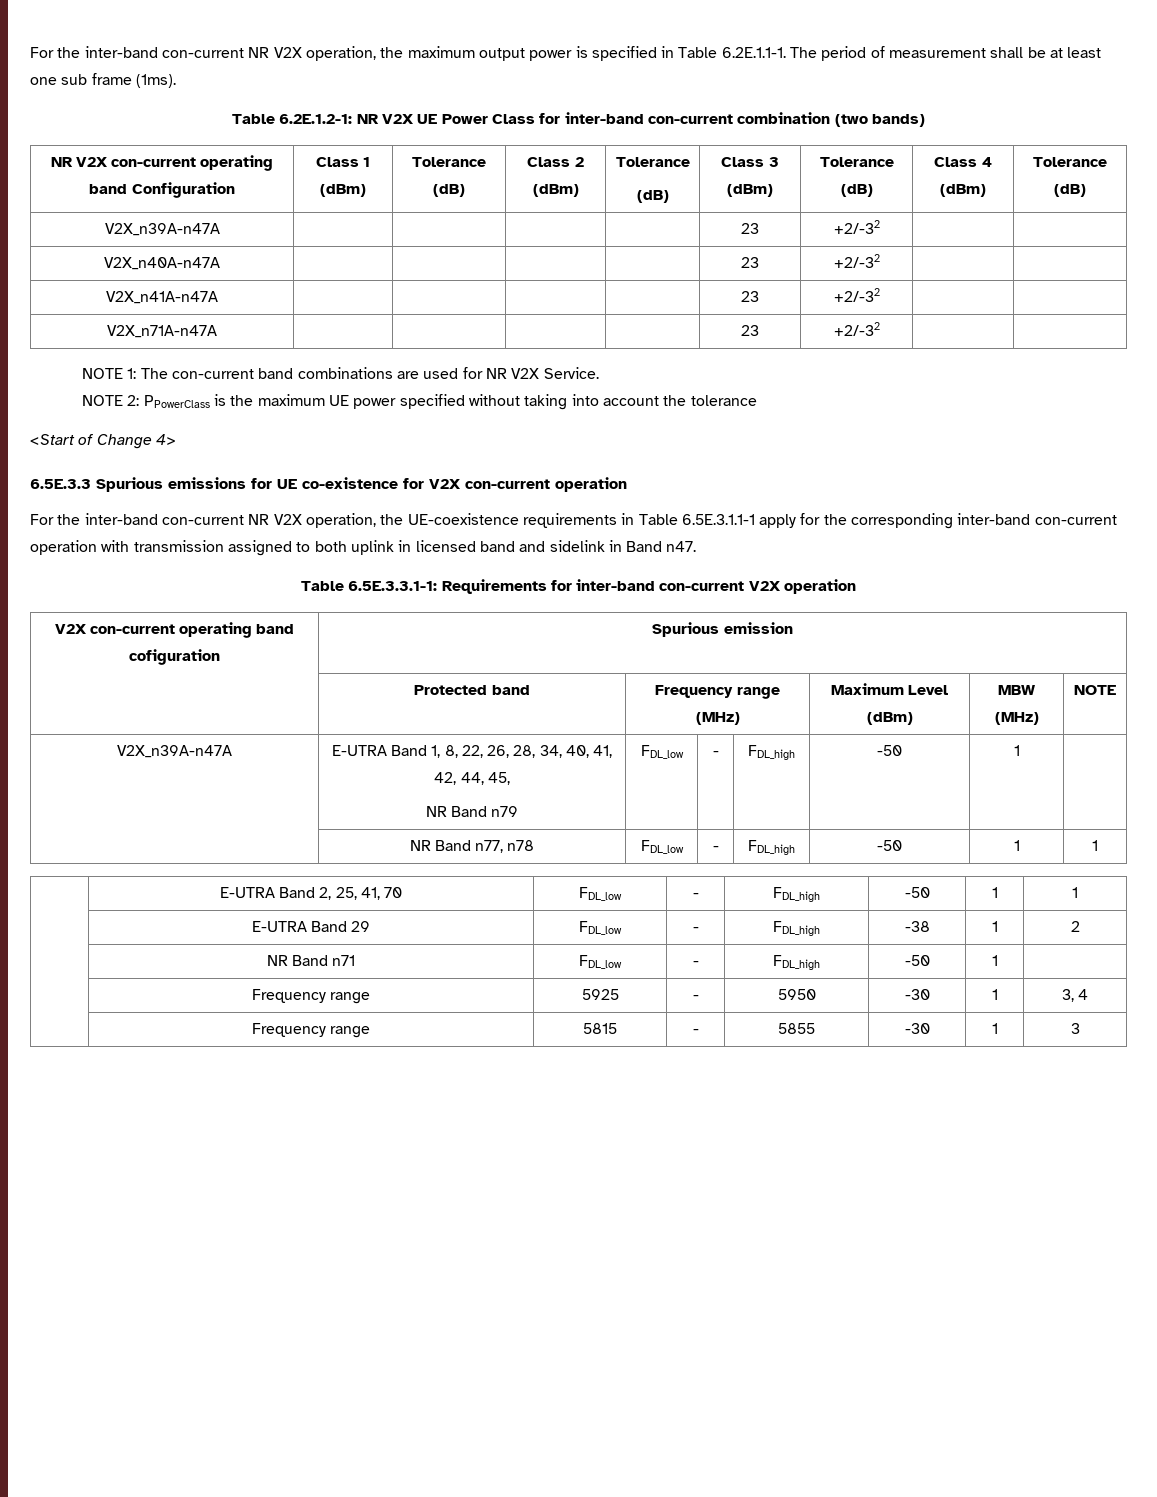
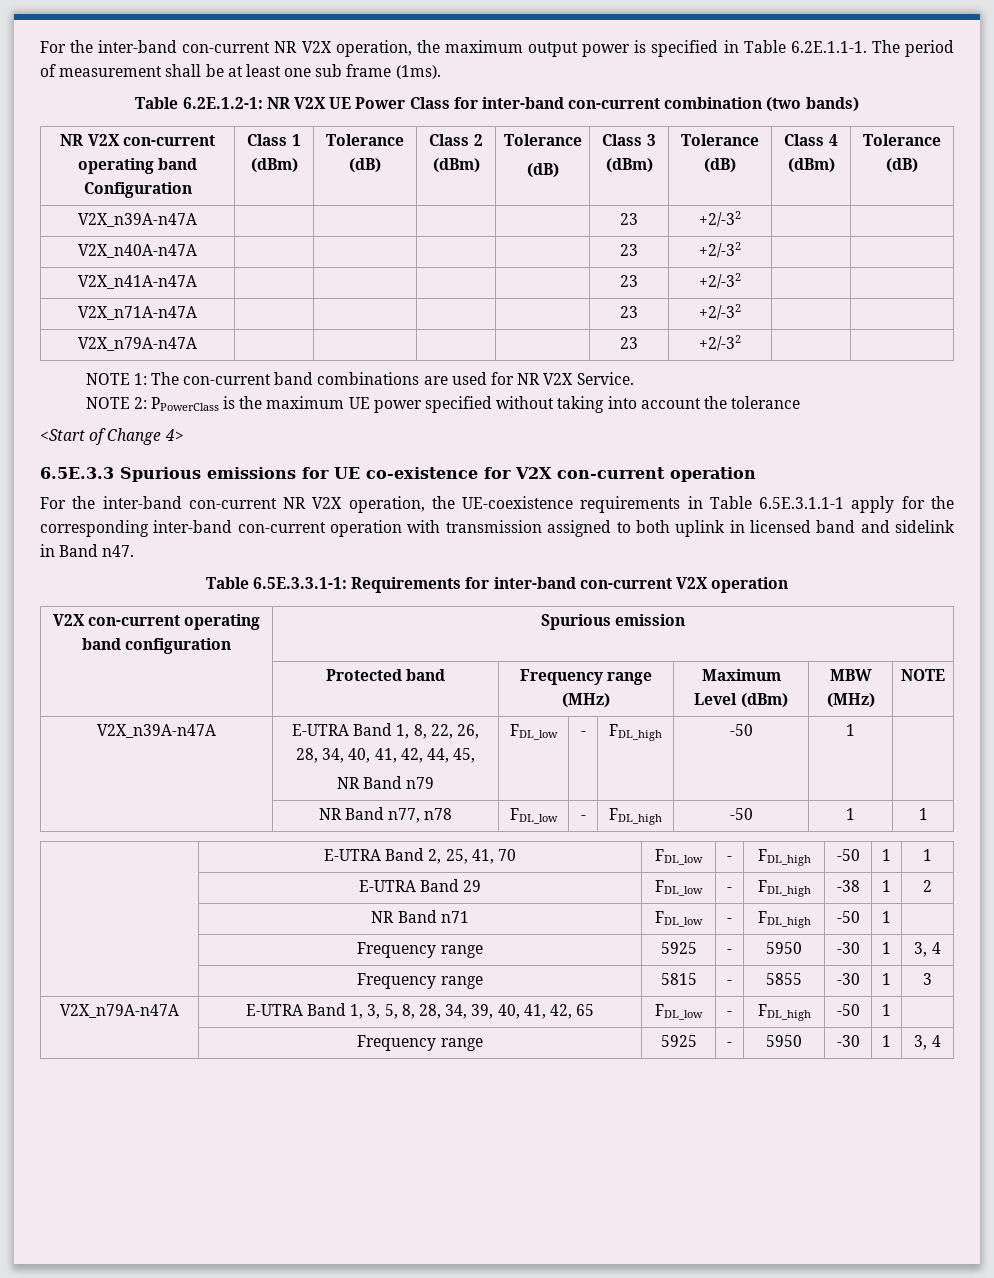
+ V2X_n79A-n47A | | | | | 23 | +2/-32 | |
- V2X con-current operating band cofiguration | Spurious emission
+ V2X con-current operating band configuration | Spurious emission
+ V2X_n79A-n47A | E-UTRA Band 1, 3, 5, 8, 28, 34, 39, 40, 41, 42, 65 | FDL_low | - | FDL_high | -50 | 1 |
+ | Frequency range | 5925 | - | 5950 | -30 | 1 | 3, 4

